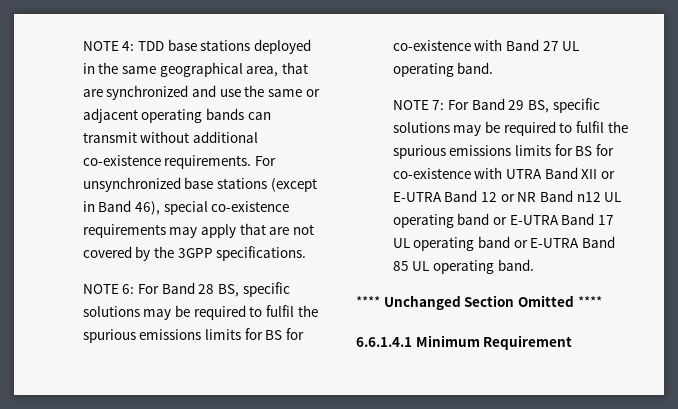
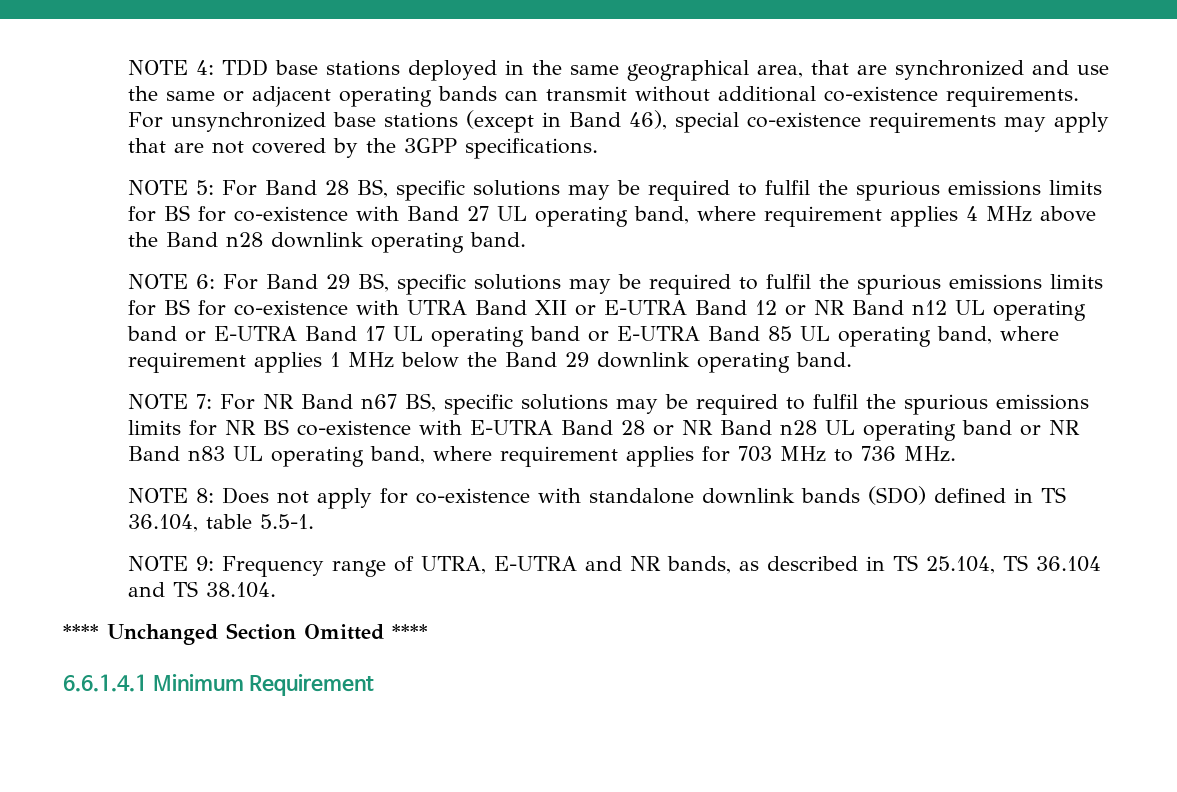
- NOTE 6:
+ NOTE 5:
- For Band 28 BS, specific solutions may be required to fulfil the spurious emissions limits for BS for co-existence with Band 27 UL operating band.
- NOTE 7:
+ For Band 28 BS, specific solutions may be required to fulfil the spurious emissions limits for BS for co-existence with Band 27 UL operating band, where requirement applies 4 MHz above the Band n28 downlink operating band.
+ NOTE 6:
- For Band 29 BS, specific solutions may be required to fulfil the spurious emissions limits for BS for co-existence with UTRA Band XII or E-UTRA Band 12 or NR Band n12 UL operating band or E-UTRA Band 17 UL operating band or E-UTRA Band 85 UL operating band.
+ For Band 29 BS, specific solutions may be required to fulfil the spurious emissions limits for BS for co-existence with UTRA Band XII or E-UTRA Band 12 or NR Band n12 UL operating band or E-UTRA Band 17 UL operating band or E-UTRA Band 85 UL operating band, where requirement applies 1 MHz below the Band 29 downlink operating band.
+ NOTE 7: For NR Band n67 BS, specific solutions may be required to fulfil the spurious emissions limits for NR BS co-existence with E-UTRA Band 28 or NR Band n28 UL operating band or NR Band n83 UL operating band, where requirement applies for 703 MHz to 736 MHz.
+ NOTE 8: Does not apply for co-existence with standalone downlink bands (SDO) defined in TS 36.104, table 5.5-1.
+ NOTE 9: Frequency range of UTRA, E-UTRA and NR bands, as described in TS 25.104, TS 36.104 and TS 38.104.

